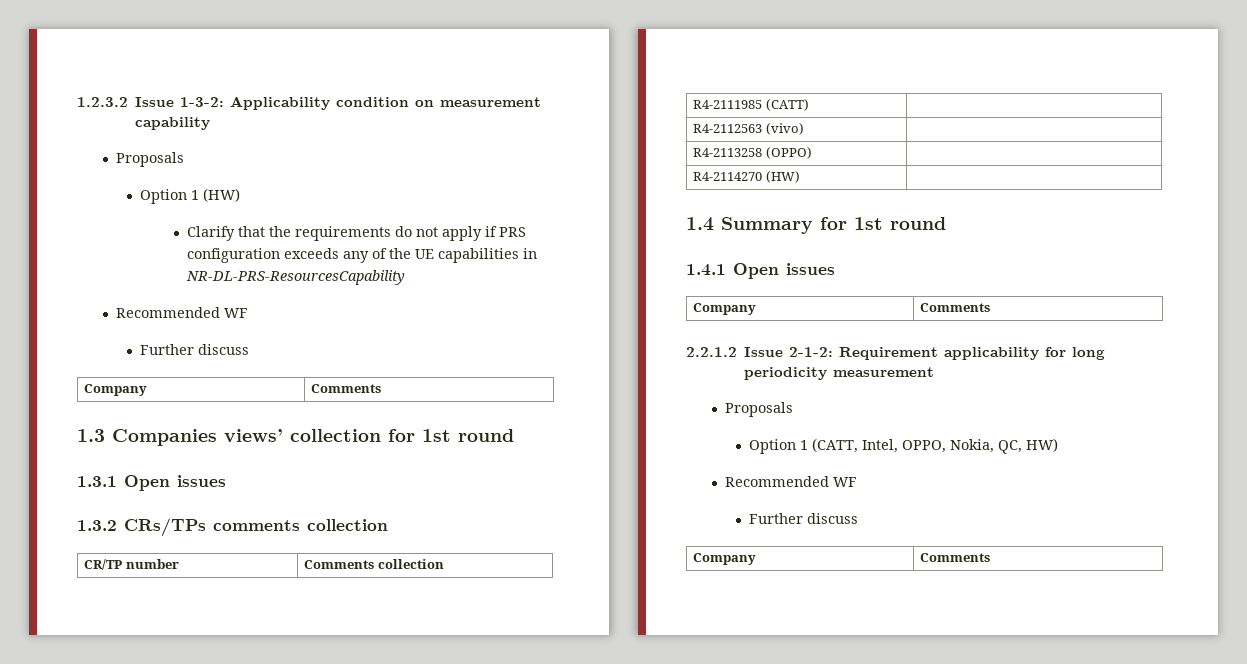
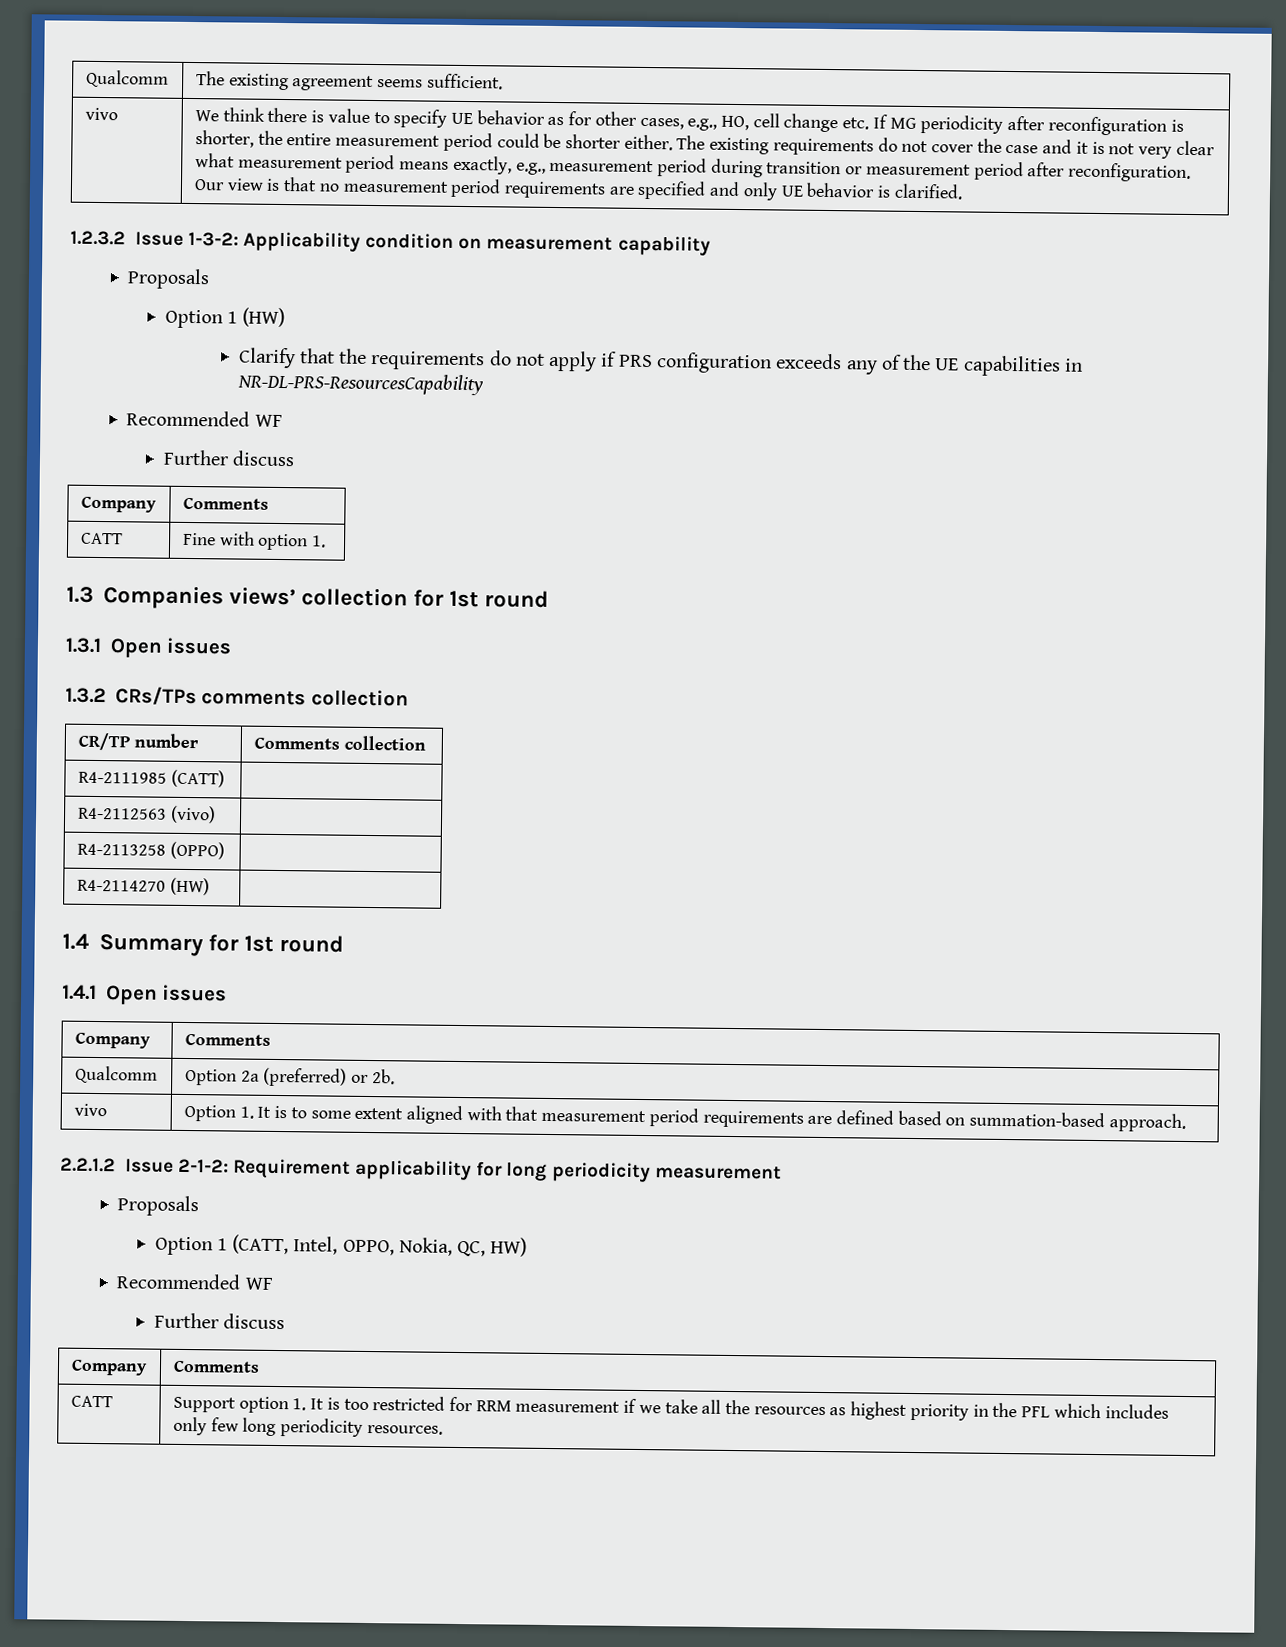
+ Qualcomm | The existing agreement seems sufficient.
+ vivo | We think there is value to specify UE behavior as for other cases, e.g., HO, cell change etc. If MG periodicity after reconfiguration is shorter, the entire measurement period could be shorter either. The existing requirements do not cover the case and it is not very clear what measurement period means exactly, e.g., measurement period during transition or measurement period after reconfiguration. Our view is that no measurement period requirements are specified and only UE behavior is clarified.
+ CATT | Fine with option 1.
+ Qualcomm | Option 2a (preferred) or 2b.
+ vivo | Option 1. It is to some extent aligned with that measurement period requirements are defined based on summation-based approach.
+ CATT | Support option 1. It is too restricted for RRM measurement if we take all the resources as highest priority in the PFL which includes only few long periodicity resources.

